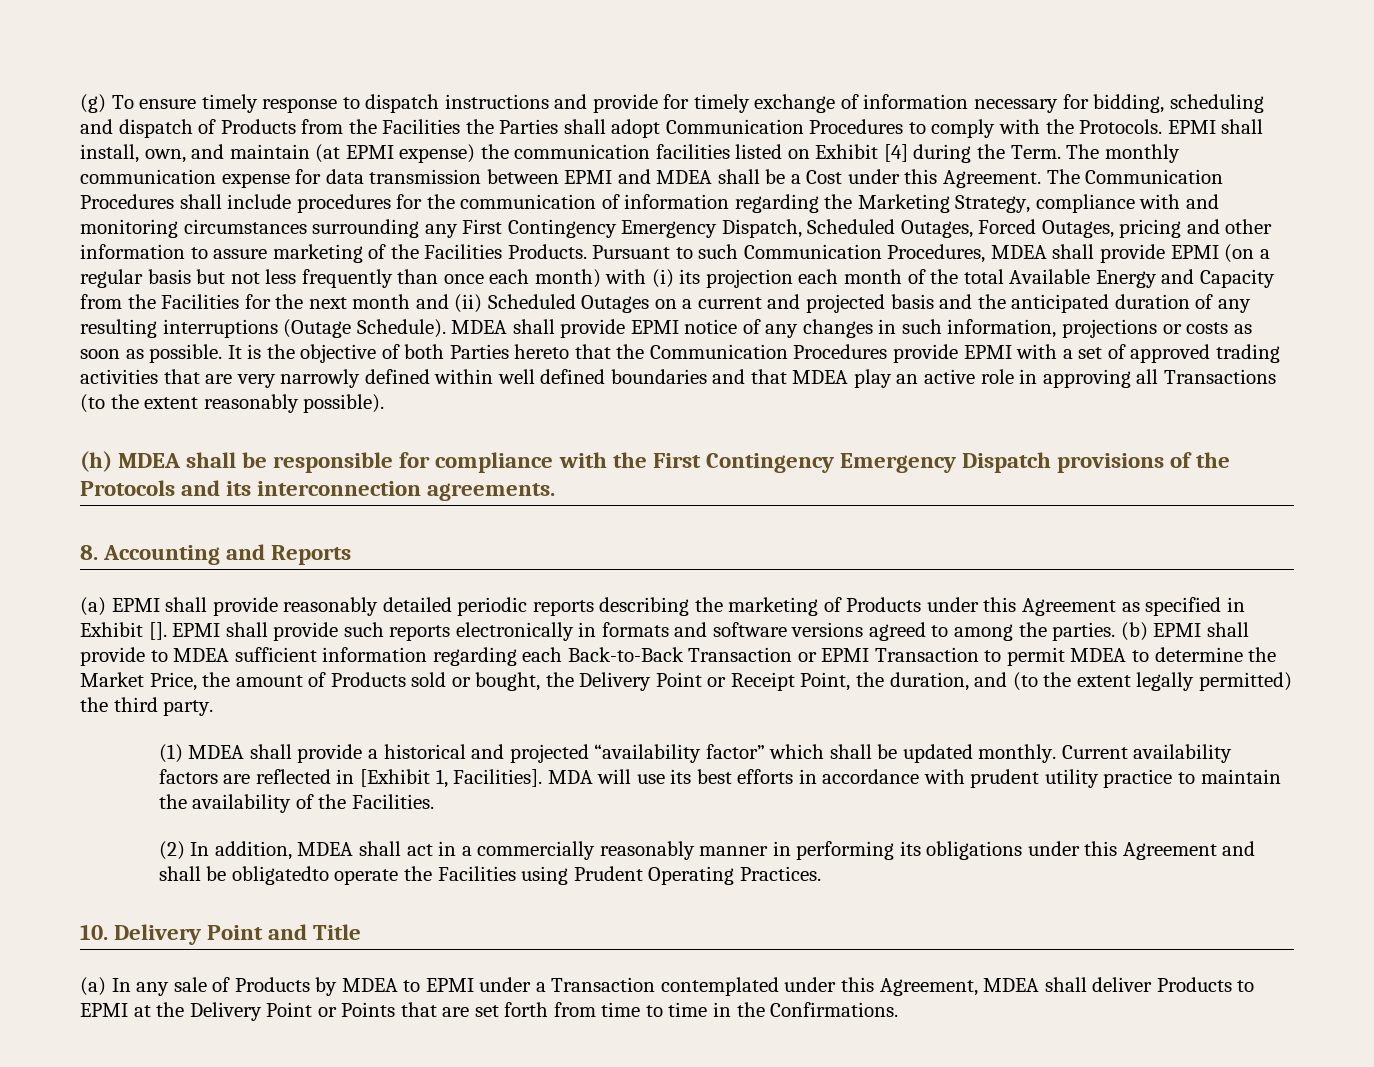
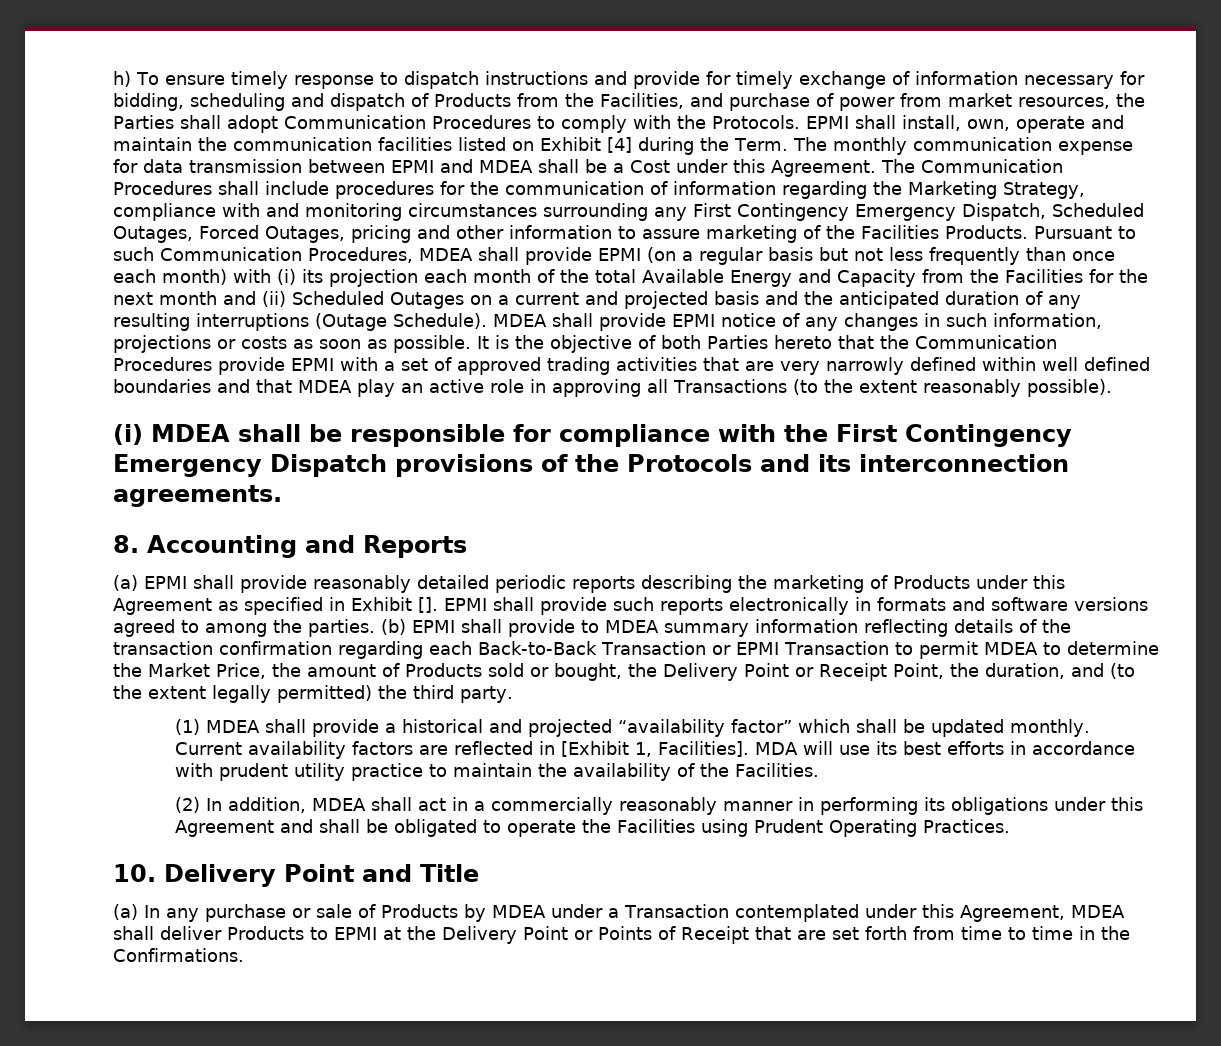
- (g) To ensure timely response to dispatch instructions and provide for timely exchange of information necessary for bidding, scheduling and dispatch of Products from the Facilities the Parties shall adopt Communication Procedures to comply with the Protocols.
+ h) To ensure timely response to dispatch instructions and provide for timely exchange of information necessary for bidding, scheduling and dispatch of Products from the Facilities, and purchase of power from market resources, the Parties shall adopt Communication Procedures to comply with the Protocols.
- EPMI shall install, own, and maintain (at EPMI expense) the communication facilities listed on Exhibit [4] during the Term.
+ EPMI shall install, own, operate and maintain the communication facilities listed on Exhibit [4] during the Term.
- (h) MDEA shall be responsible for compliance with the First Contingency Emergency Dispatch provisions of the Protocols and its interconnection agreements.
+ (i) MDEA shall be responsible for compliance with the First Contingency Emergency Dispatch provisions of the Protocols and its interconnection agreements.
- (b) EPMI shall provide to MDEA sufficient information regarding each Back-to-Back Transaction or EPMI Transaction to permit MDEA to determine the Market Price, the amount of Products sold or bought, the Delivery Point or Receipt Point, the duration, and (to the extent legally permitted) the third party.
+ (b) EPMI shall provide to MDEA summary information reflecting details of the transaction confirmation regarding each Back-to-Back Transaction or EPMI Transaction to permit MDEA to determine the Market Price, the amount of Products sold or bought, the Delivery Point or Receipt Point, the duration, and (to the extent legally permitted) the third party.
- (2) In addition, MDEA shall act in a commercially reasonably manner in performing its obligations under this Agreement and shall be obligatedto operate the Facilities using Prudent Operating Practices.
+ (2) In addition, MDEA shall act in a commercially reasonably manner in performing its obligations under this Agreement and shall be obligated to operate the Facilities using Prudent Operating Practices.
- (a) In any sale of Products by MDEA to EPMI under a Transaction contemplated under this Agreement, MDEA shall deliver Products to EPMI at the Delivery Point or Points that are set forth from time to time in the Confirmations.
+ (a) In any purchase or sale of Products by MDEA under a Transaction contemplated under this Agreement, MDEA shall deliver Products to EPMI at the Delivery Point or Points of Receipt that are set forth from time to time in the Confirmations.

